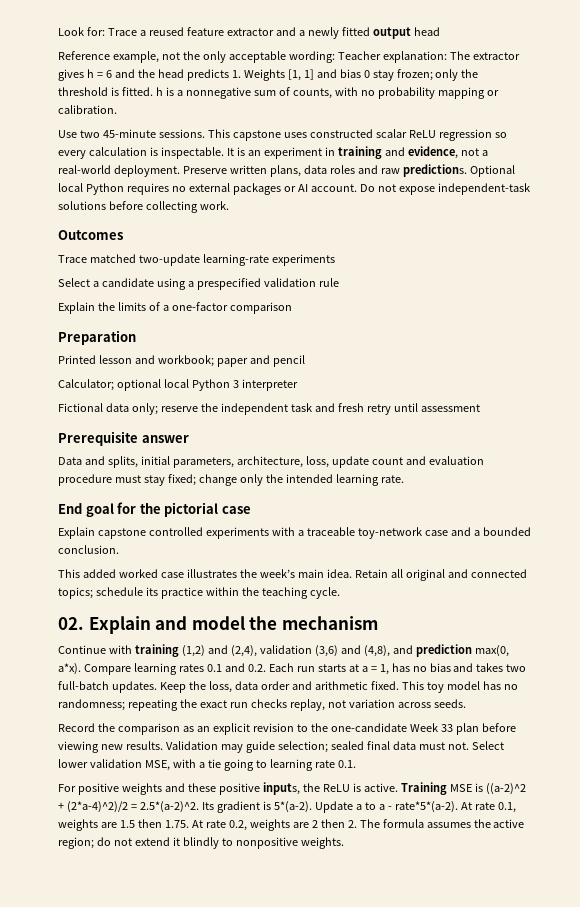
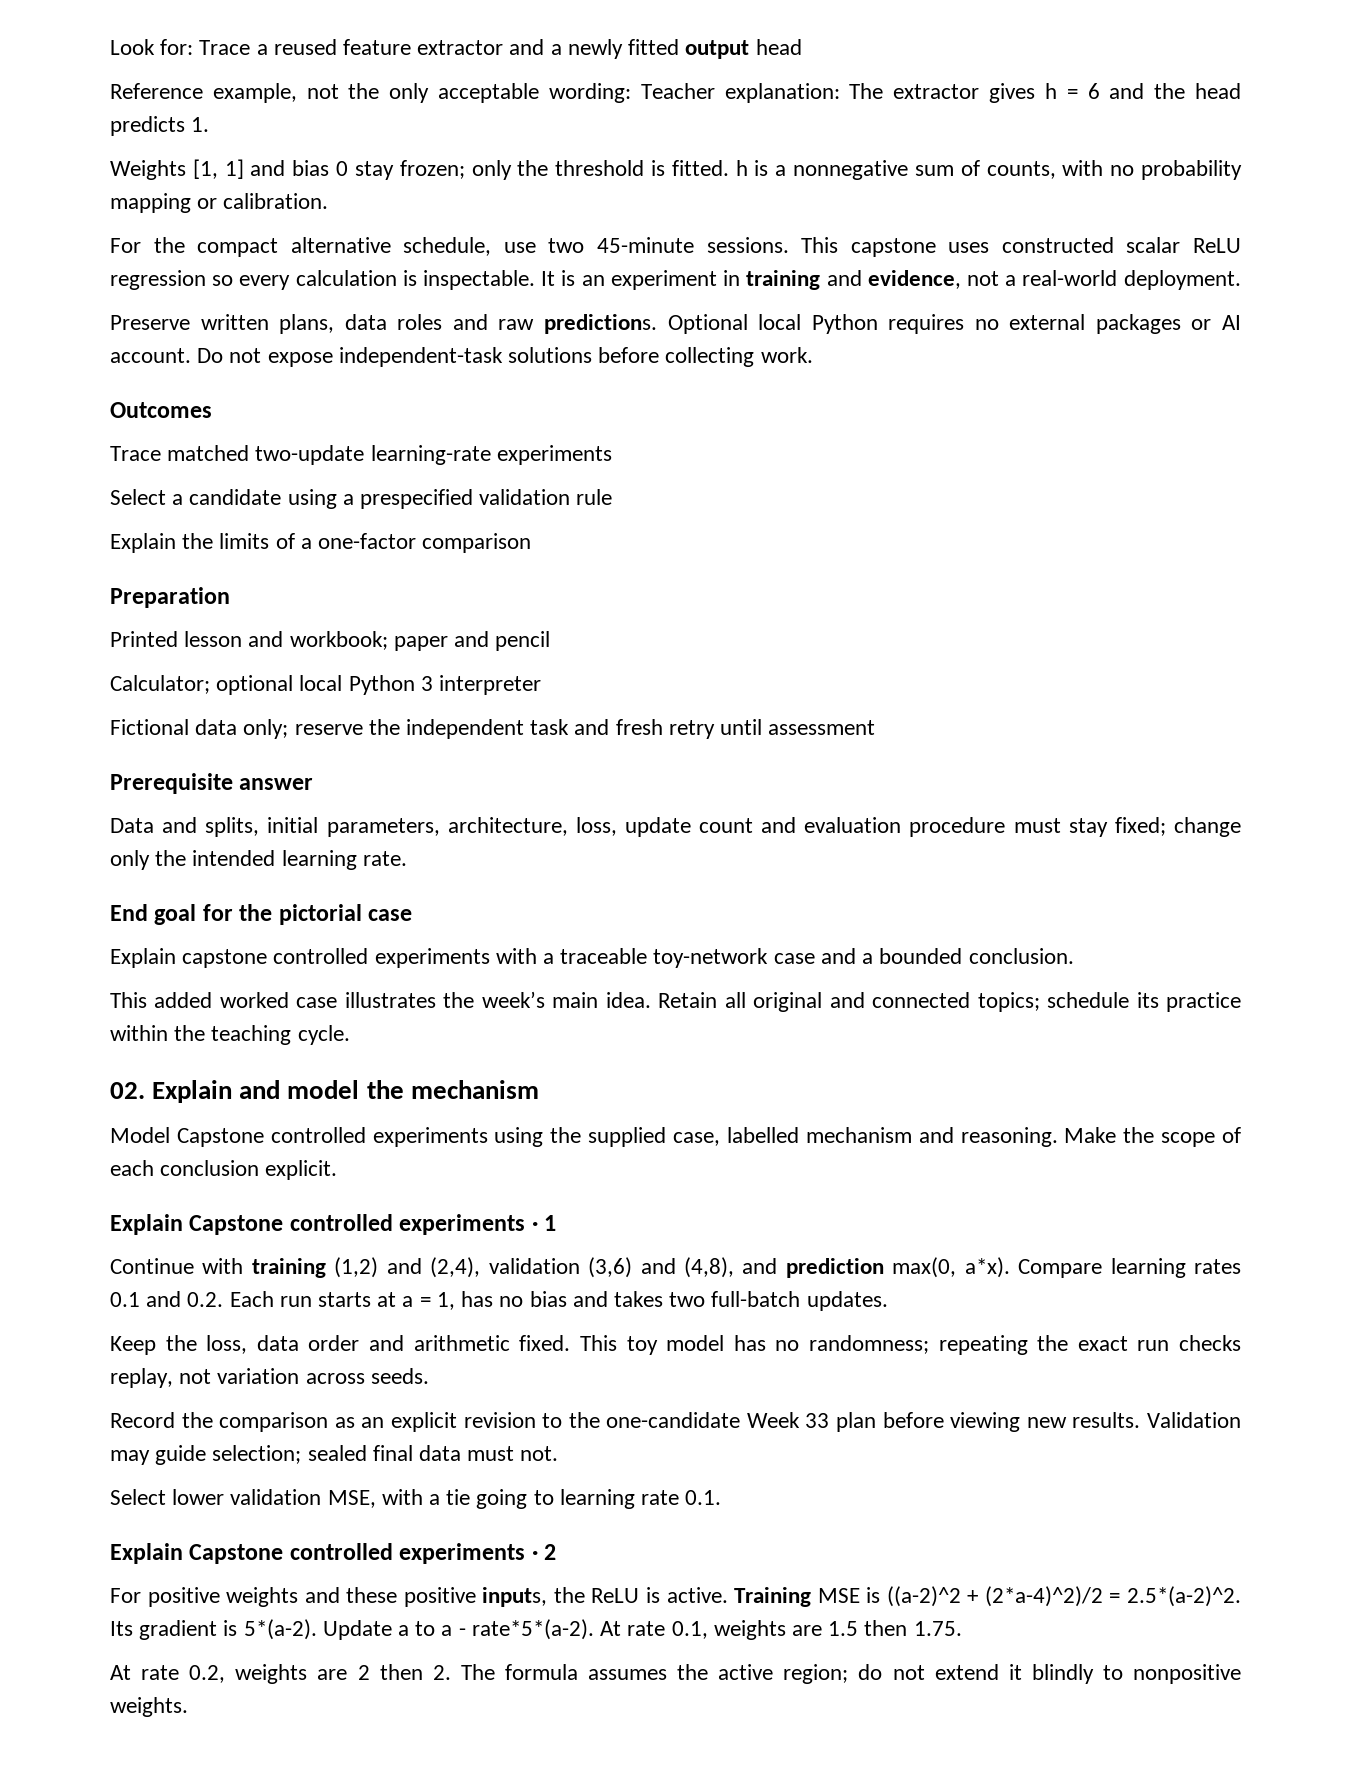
- Reference example, not the only acceptable wording: Teacher explanation: The extractor gives h = 6 and the head predicts 1. Weights [1, 1] and bias 0 stay frozen; only the threshold is fitted. h is a nonnegative sum of counts, with no probability mapping or calibration.
+ Reference example, not the only acceptable wording: Teacher explanation: The extractor gives h = 6 and the head predicts 1.
+ Weights [1, 1] and bias 0 stay frozen; only the threshold is fitted. h is a nonnegative sum of counts, with no probability mapping or calibration.
- Use two 45-minute sessions.
+ For the compact alternative schedule, use two 45-minute sessions.
- It is an experiment in training and evidence, not a real-world deployment. Preserve written plans, data roles and raw predictions.
+ It is an experiment in training and evidence, not a real-world deployment.
+ Preserve written plans, data roles and raw predictions.
+ Model Capstone controlled experiments using the supplied case, labelled mechanism and reasoning. Make the scope of each conclusion explicit.
+ Explain Capstone controlled experiments · 1
- Compare learning rates 0.1 and 0.2. Each run starts at a = 1, has no bias and takes two full-batch updates. Keep the loss, data order and arithmetic fixed.
+ Compare learning rates 0.1 and 0.2. Each run starts at a = 1, has no bias and takes two full-batch updates.
+ Keep the loss, data order and arithmetic fixed.
- Validation may guide selection; sealed final data must not. Select lower validation MSE, with a tie going to learning rate 0.1.
+ Validation may guide selection; sealed final data must not.
+ Select lower validation MSE, with a tie going to learning rate 0.1.
+ Explain Capstone controlled experiments · 2
- At rate 0.1, weights are 1.5 then 1.75. At rate 0.2, weights are 2 then 2. The formula assumes the active region; do not extend it blindly to nonpositive weights.
+ At rate 0.1, weights are 1.5 then 1.75.
+ At rate 0.2, weights are 2 then 2. The formula assumes the active region; do not extend it blindly to nonpositive weights.

